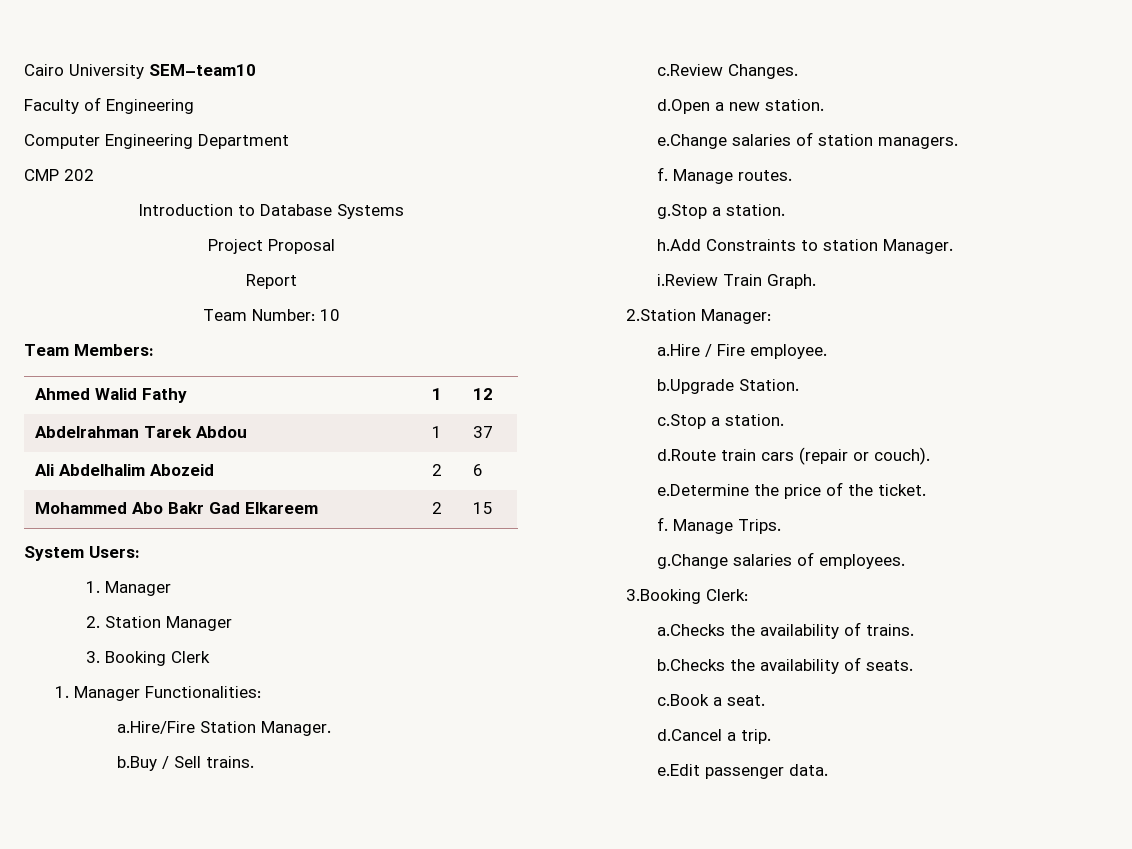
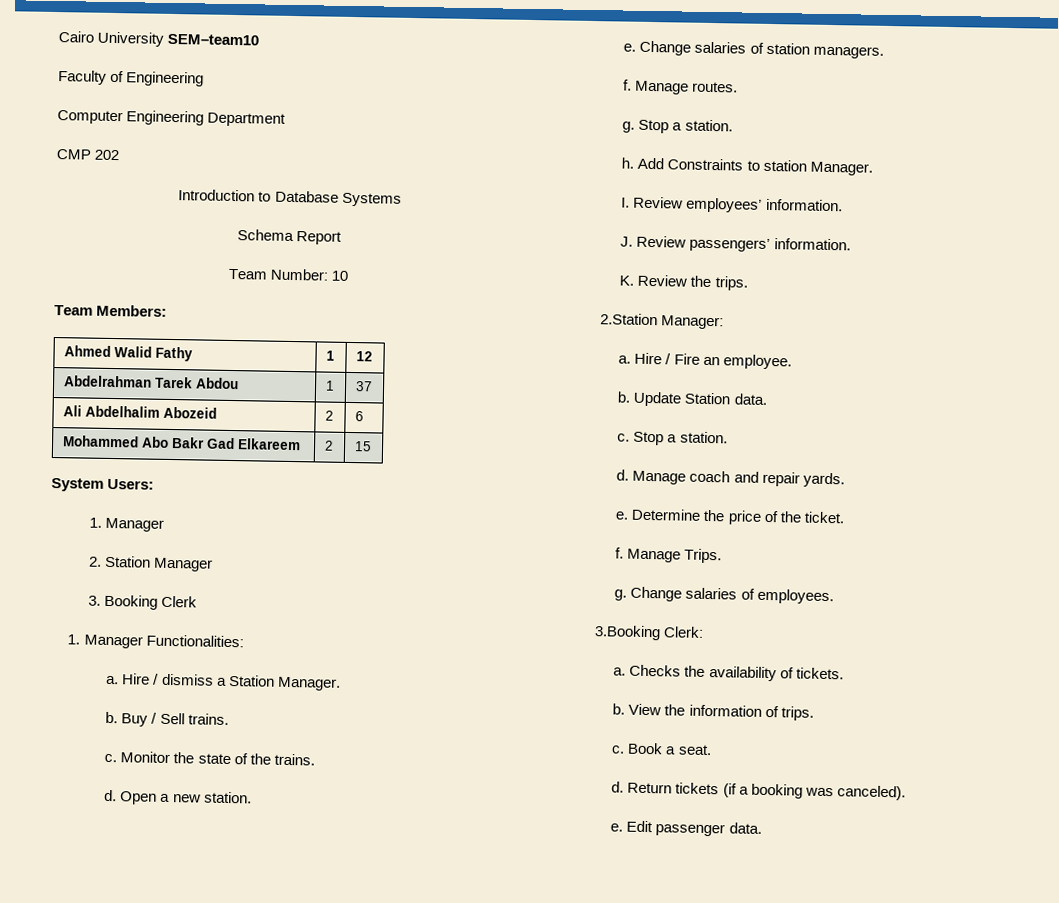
- Project Proposal
- Report
+ Schema Report
- a.Hire/Fire Station Manager.
+ a. Hire / dismiss a Station Manager.
- b.Buy / Sell trains.
+ b. Buy / Sell trains.
- c.Review Changes.
- d.Open a new station.
+ c. Monitor the state of the trains.
+ d. Open a new station.
- e.Change salaries of station managers.
+ e. Change salaries of station managers.
- g.Stop a station.
- h.Add Constraints to station Manager.
+ g. Stop a station.
+ h. Add Constraints to station Manager.
- i.Review Train Graph.
+ I. Review employees’ information.
+ J. Review passengers’ information.
+ K. Review the trips.
- a.Hire / Fire employee.
+ a. Hire / Fire an employee.
- b.Upgrade Station.
- c.Stop a station.
- d.Route train cars (repair or couch).
- e.Determine the price of the ticket.
+ b. Update Station data.
+ c. Stop a station.
+ d. Manage coach and repair yards.
+ e. Determine the price of the ticket.
- g.Change salaries of employees.
+ g. Change salaries of employees.
- a.Checks the availability of trains.
- b.Checks the availability of seats.
- c.Book a seat.
- d.Cancel a trip.
- e.Edit passenger data.
+ a. Checks the availability of tickets.
+ b. View the information of trips.
+ c. Book a seat.
+ d. Return tickets (if a booking was canceled).
+ e. Edit passenger data.

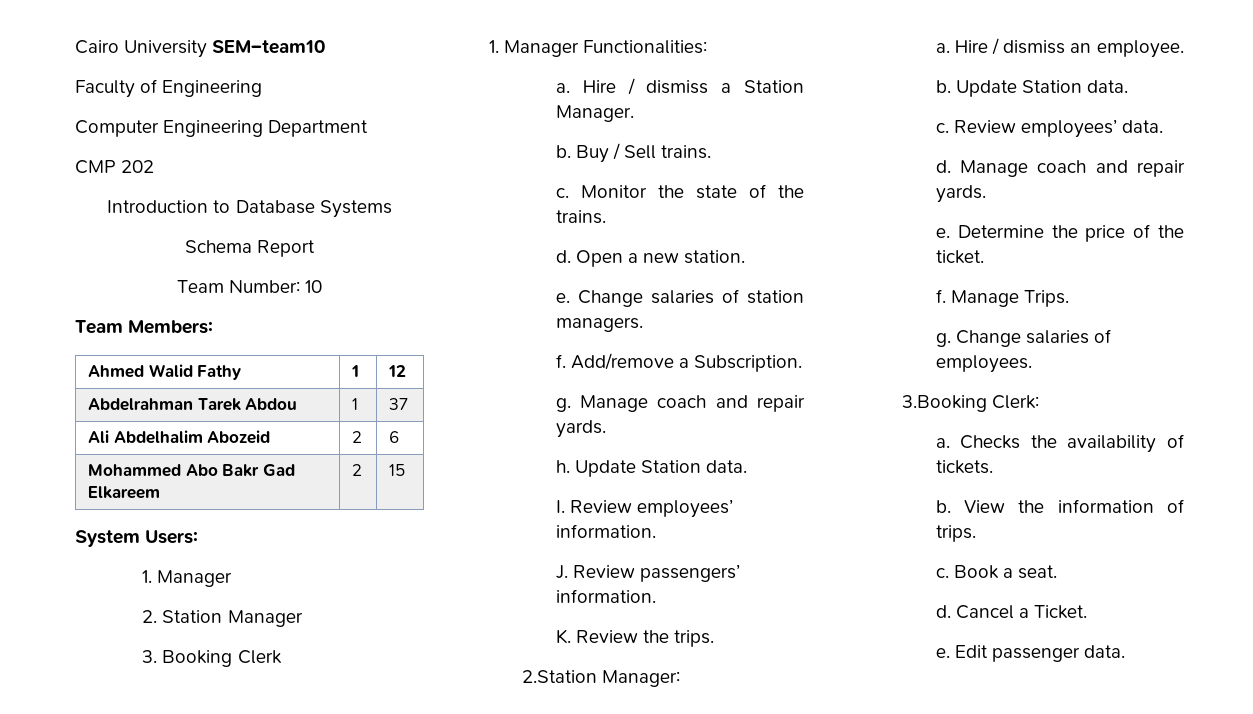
- Manage routes.
- g. Stop a station.
- h. Add Constraints to station Manager.
+ Add/remove a Subscription.
+ g. Manage coach and repair yards.
+ h. Update Station data.
- Hire / Fire an employee.
+ Hire / dismiss an employee.
- c. Stop a station.
+ c. Review employees’ data.
- Return tickets (if a booking was canceled).
+ Cancel a Ticket.

